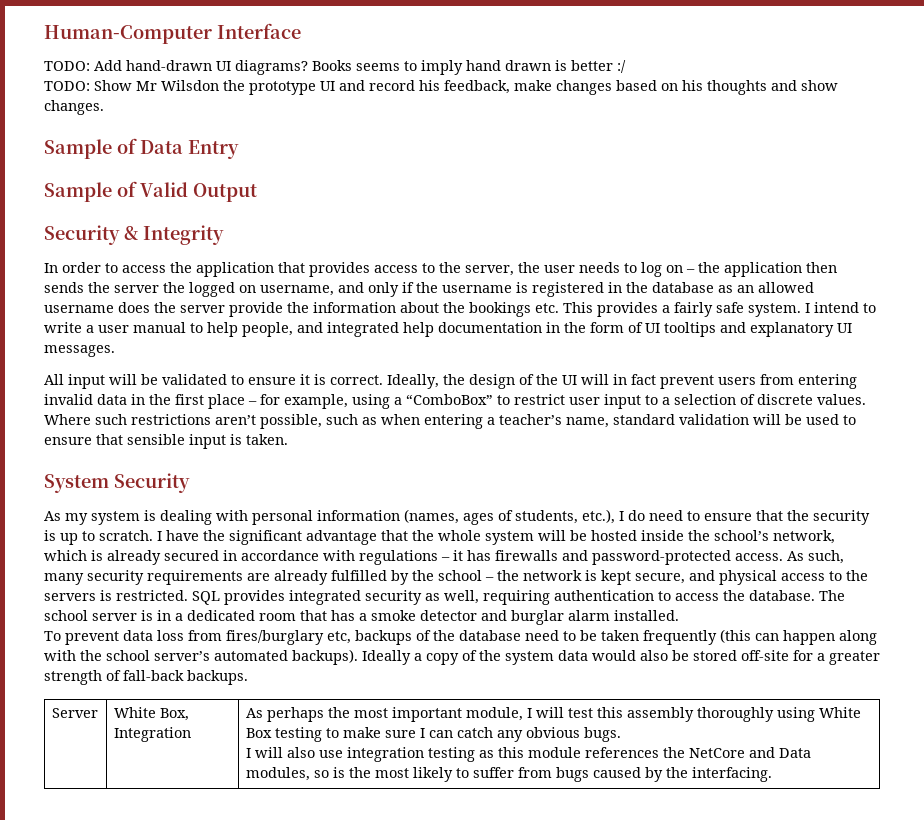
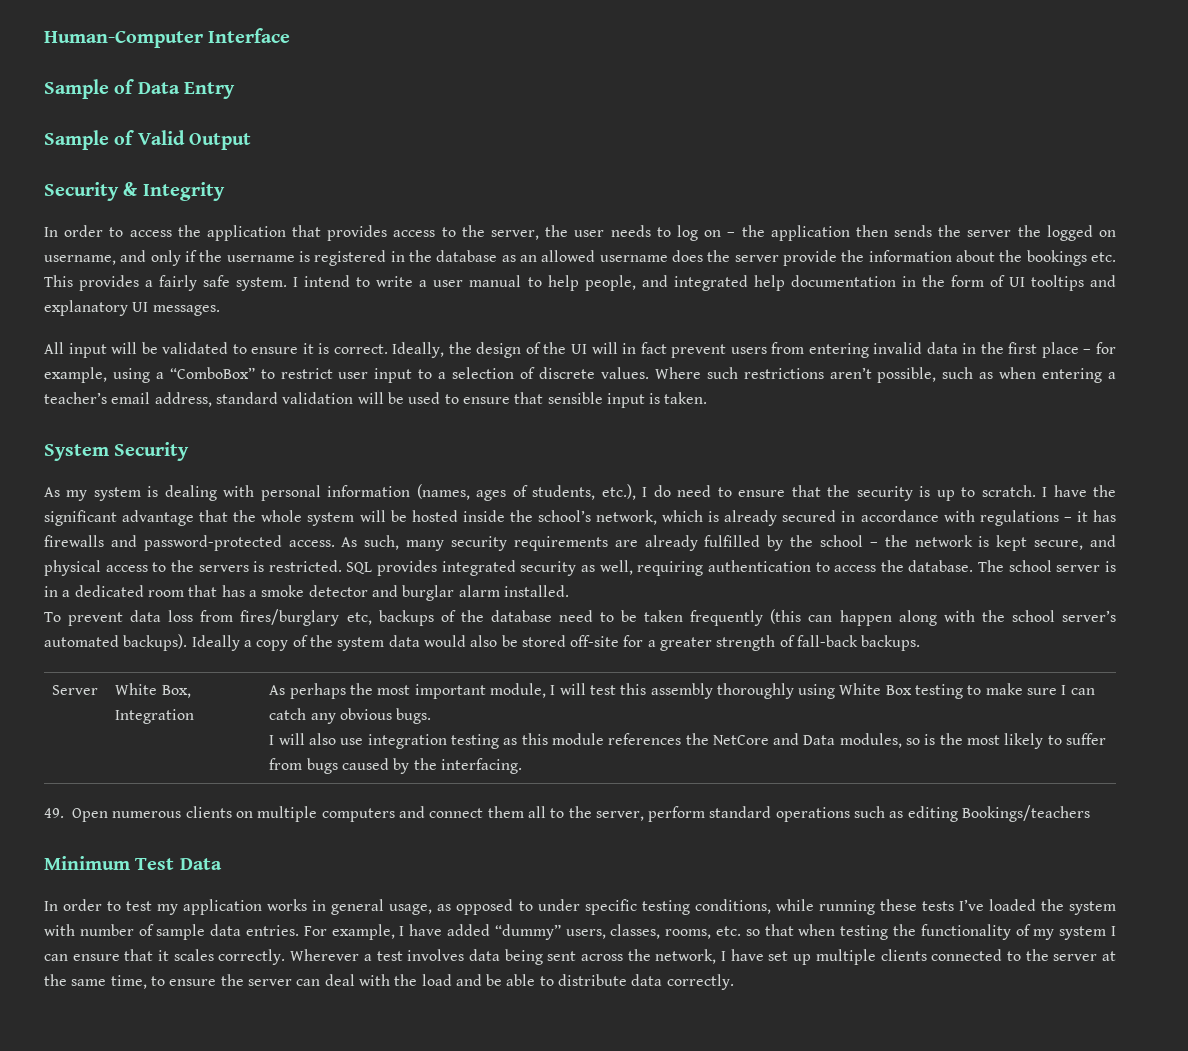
- TODO: Add hand-drawn UI diagrams? Books seems to imply hand drawn is better :/
- TODO: Show Mr Wilsdon the prototype UI and record his feedback, make changes based on his thoughts and show changes.
- Where such restrictions aren’t possible, such as when entering a teacher’s name, standard validation will be used to ensure that sensible input is taken.
+ Where such restrictions aren’t possible, such as when entering a teacher’s email address, standard validation will be used to ensure that sensible input is taken.
+ 49. Open numerous clients on multiple computers and connect them all to the server, perform standard operations such as editing Bookings/teachers
+ Minimum Test Data
+ In order to test my application works in general usage, as opposed to under specific testing conditions, while running these tests I’ve loaded the system with number of sample data entries. For example, I have added “dummy” users, classes, rooms, etc. so that when testing the functionality of my system I can ensure that it scales correctly. Wherever a test involves data being sent across the network, I have set up multiple clients connected to the server at the same time, to ensure the server can deal with the load and be able to distribute data correctly.

